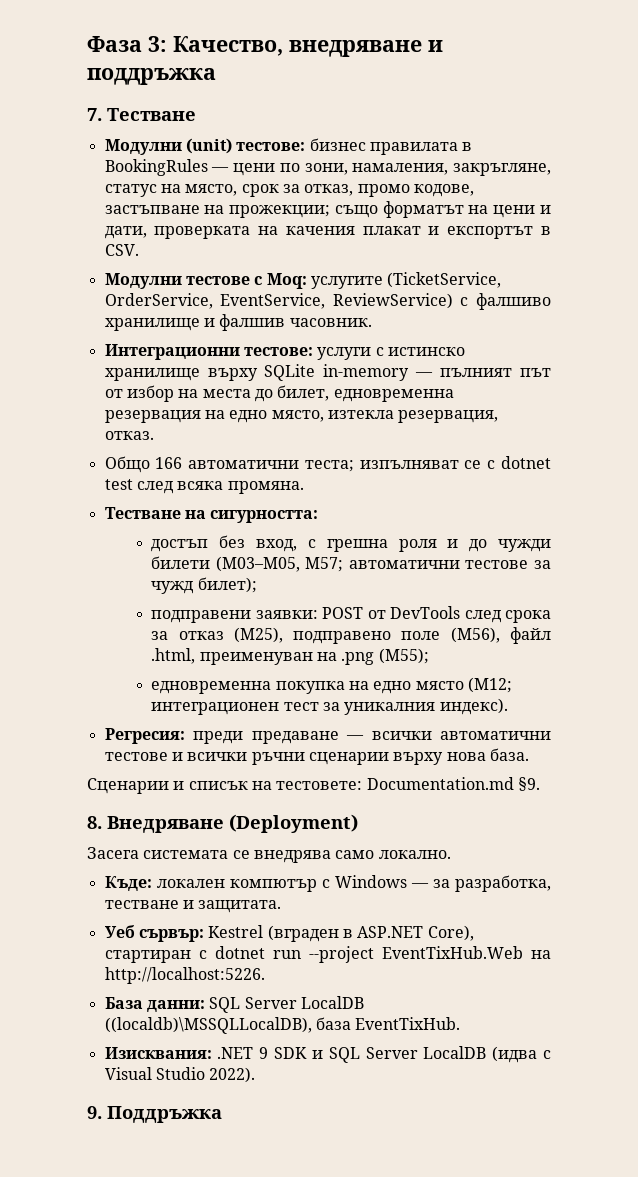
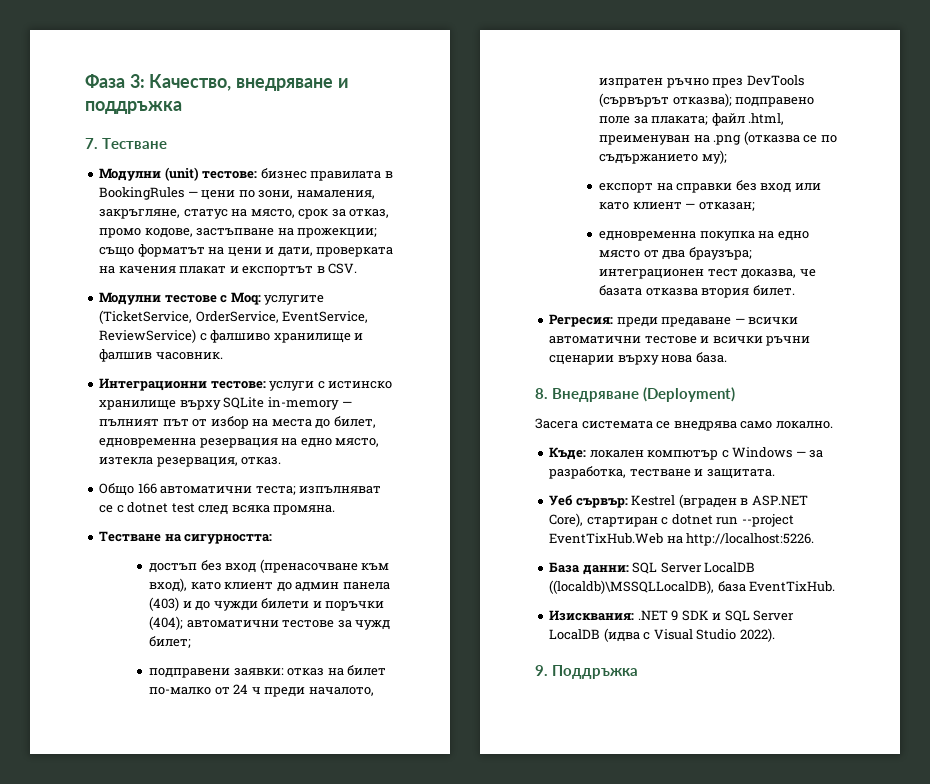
- достъп без вход, с грешна роля и до чужди билети (M03–M05, M57; автоматични тестове за чужд билет);
+ достъп без вход (пренасочване към вход), като клиент до админ панела (403) и до чужди билети и поръчки (404); автоматични тестове за чужд билет;
- подправени заявки: POST от DevTools след срока за отказ (M25), подправено поле (M56), файл .html, преименуван на .png (M55);
+ подправени заявки: отказ на билет по-малко от 24 ч преди началото, изпратен ръчно през DevTools (сървърът отказва); подправено поле за плаката; файл .html, преименуван на .png (отказва се по съдържанието му);
+ експорт на справки без вход или като клиент — отказан;
- едновременна покупка на едно място (M12; интеграционен тест за уникалния индекс).
+ едновременна покупка на едно място от два браузъра; интеграционен тест доказва, че базата отказва втория билет.
- Сценарии и списък на тестовете: Documentation.md §9.

